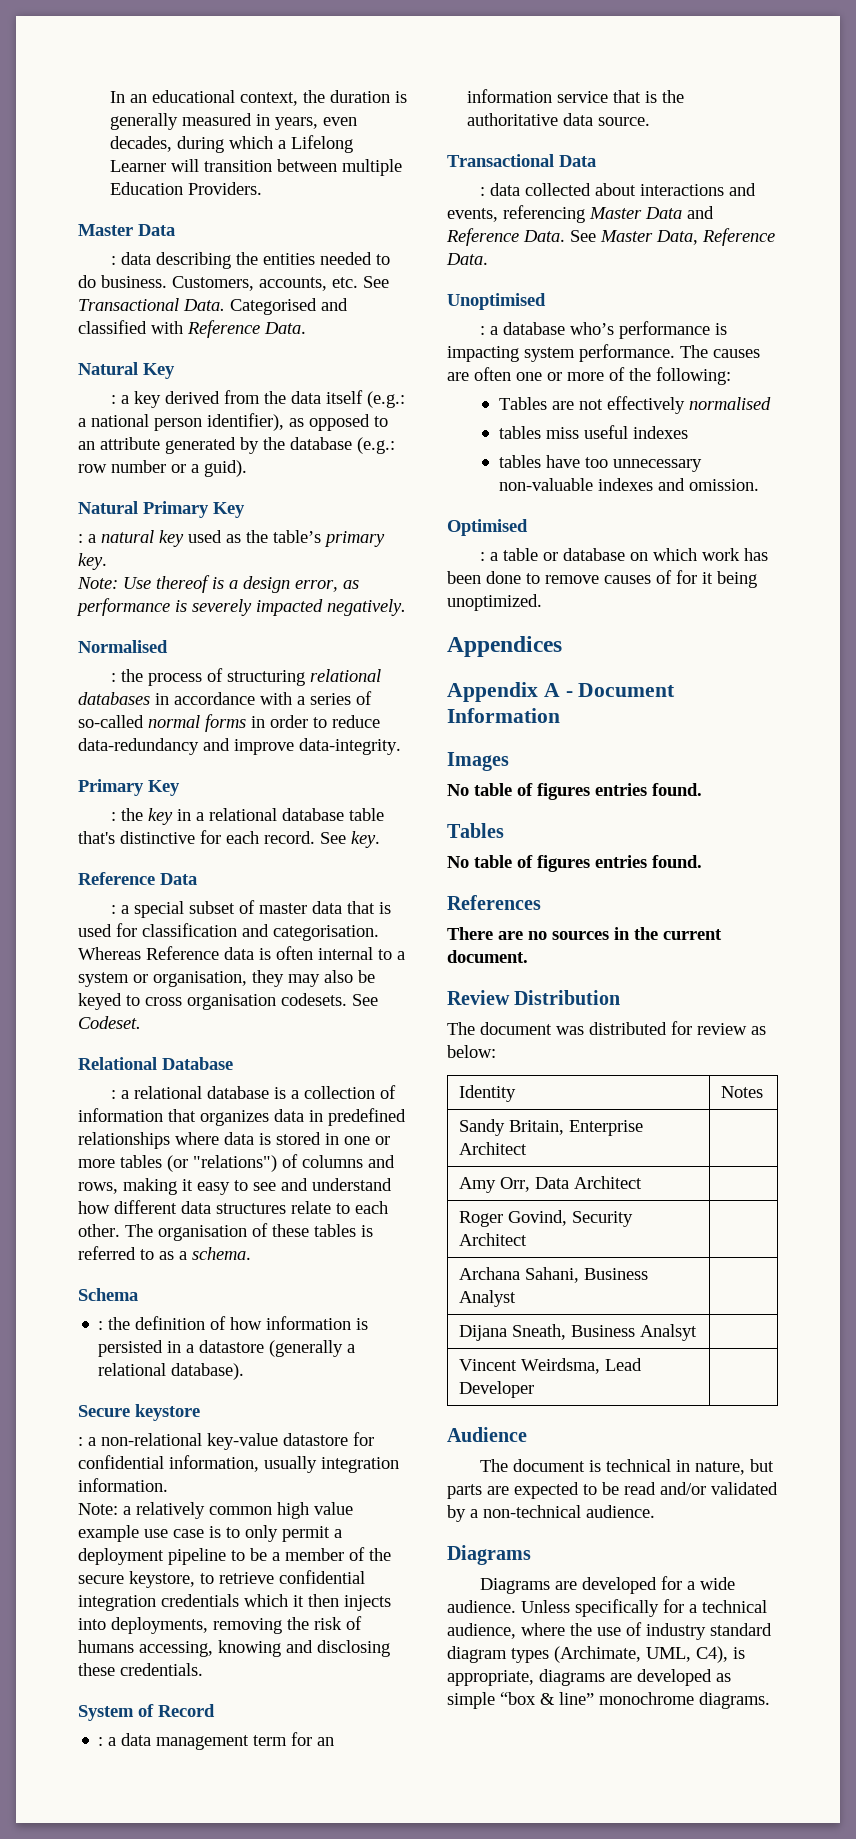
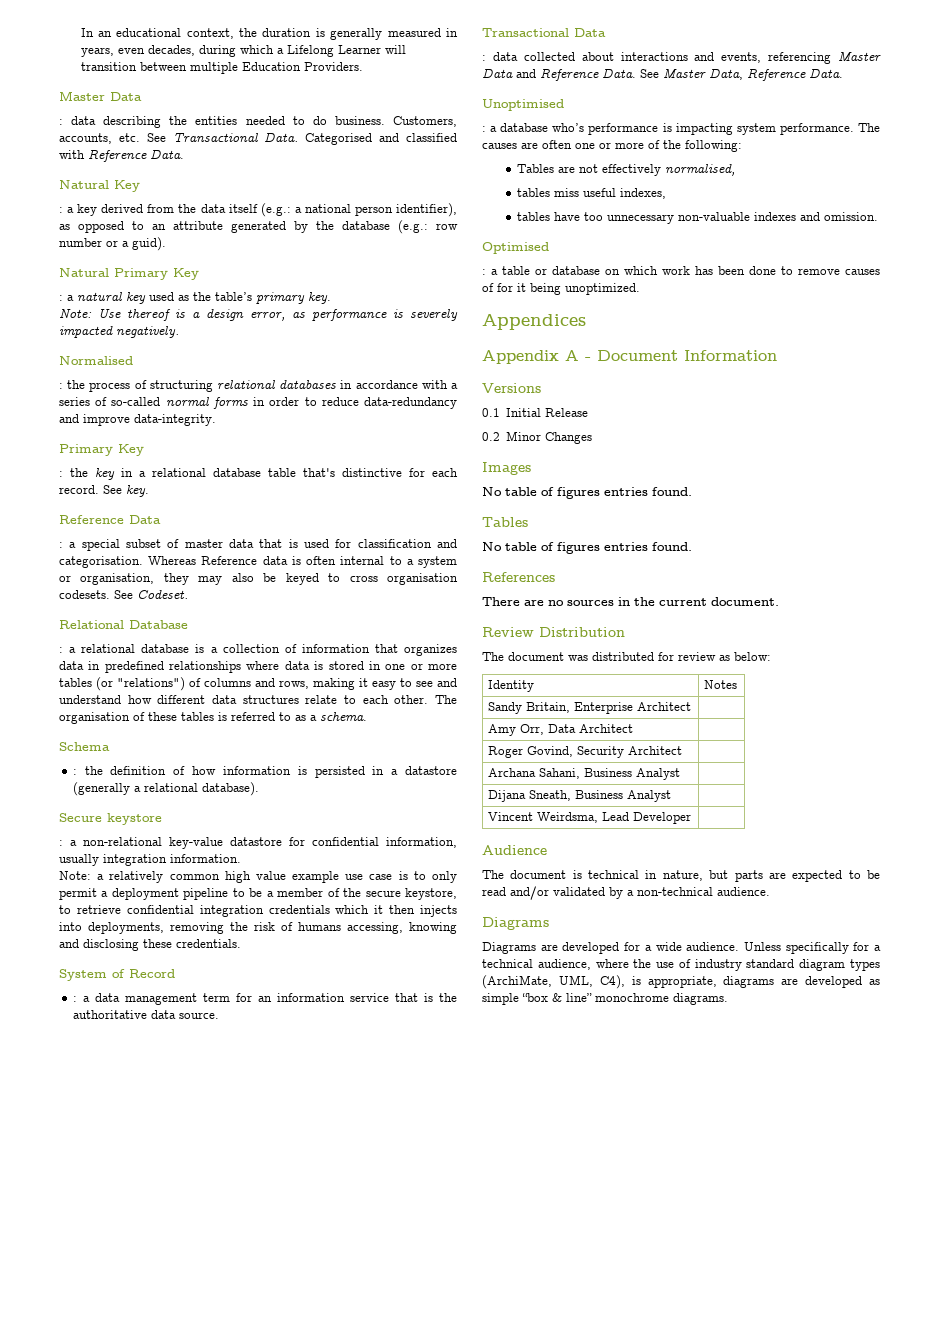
- Tables are not effectively normalised
+ Tables are not effectively normalised,
- tables miss useful indexes
+ tables miss useful indexes,
+ Versions
+ 0.1 Initial Release
+ 0.2 Minor Changes
- Dijana Sneath, Business Analsyt |
+ Dijana Sneath, Business Analyst |
- Unless specifically for a technical audience, where the use of industry standard diagram types (Archimate, UML, C4), is appropriate, diagrams are developed as simple “box & line” monochrome diagrams.
+ Unless specifically for a technical audience, where the use of industry standard diagram types (ArchiMate, UML, C4), is appropriate, diagrams are developed as simple “box & line” monochrome diagrams.

